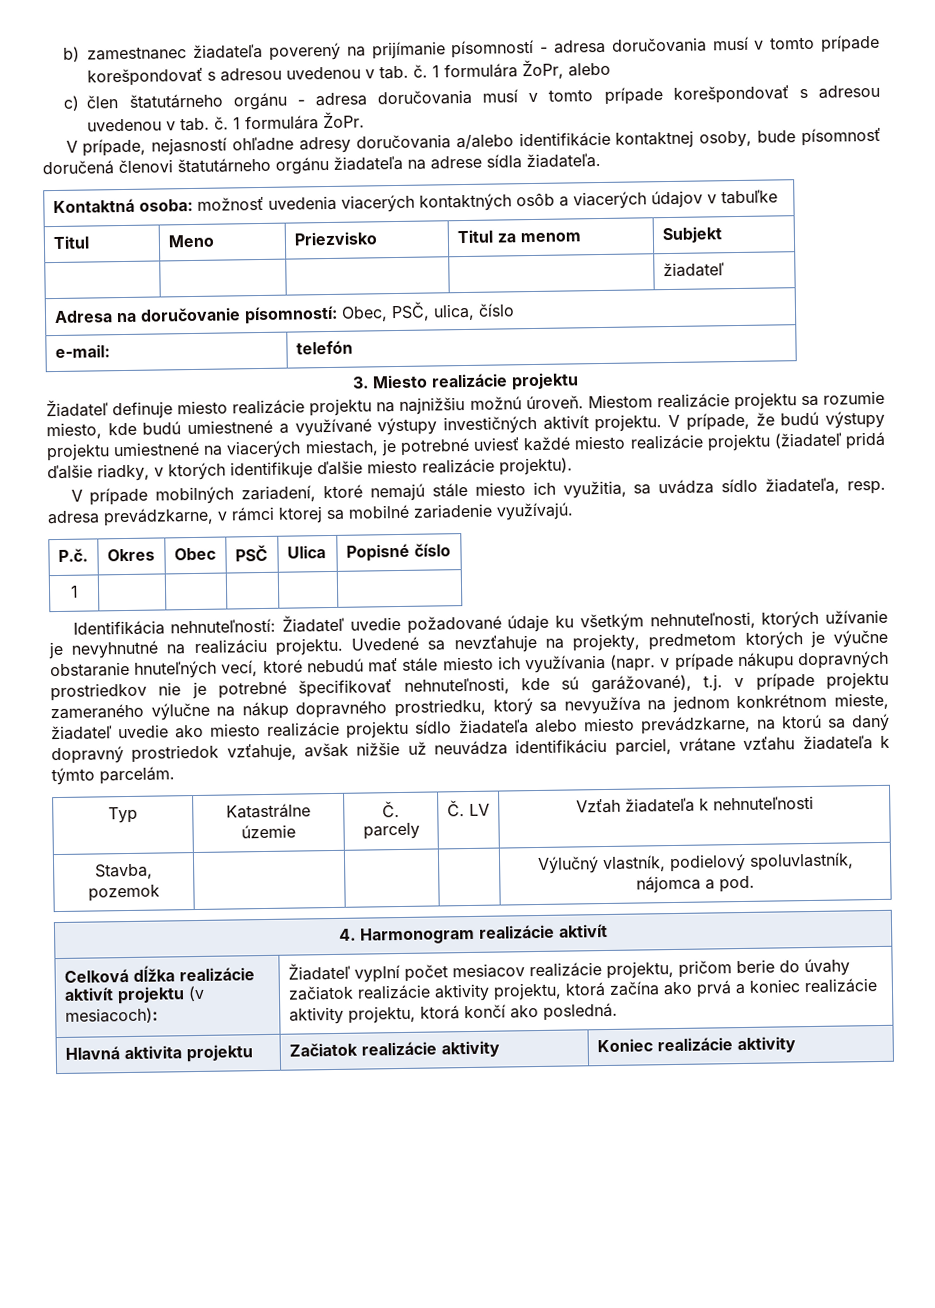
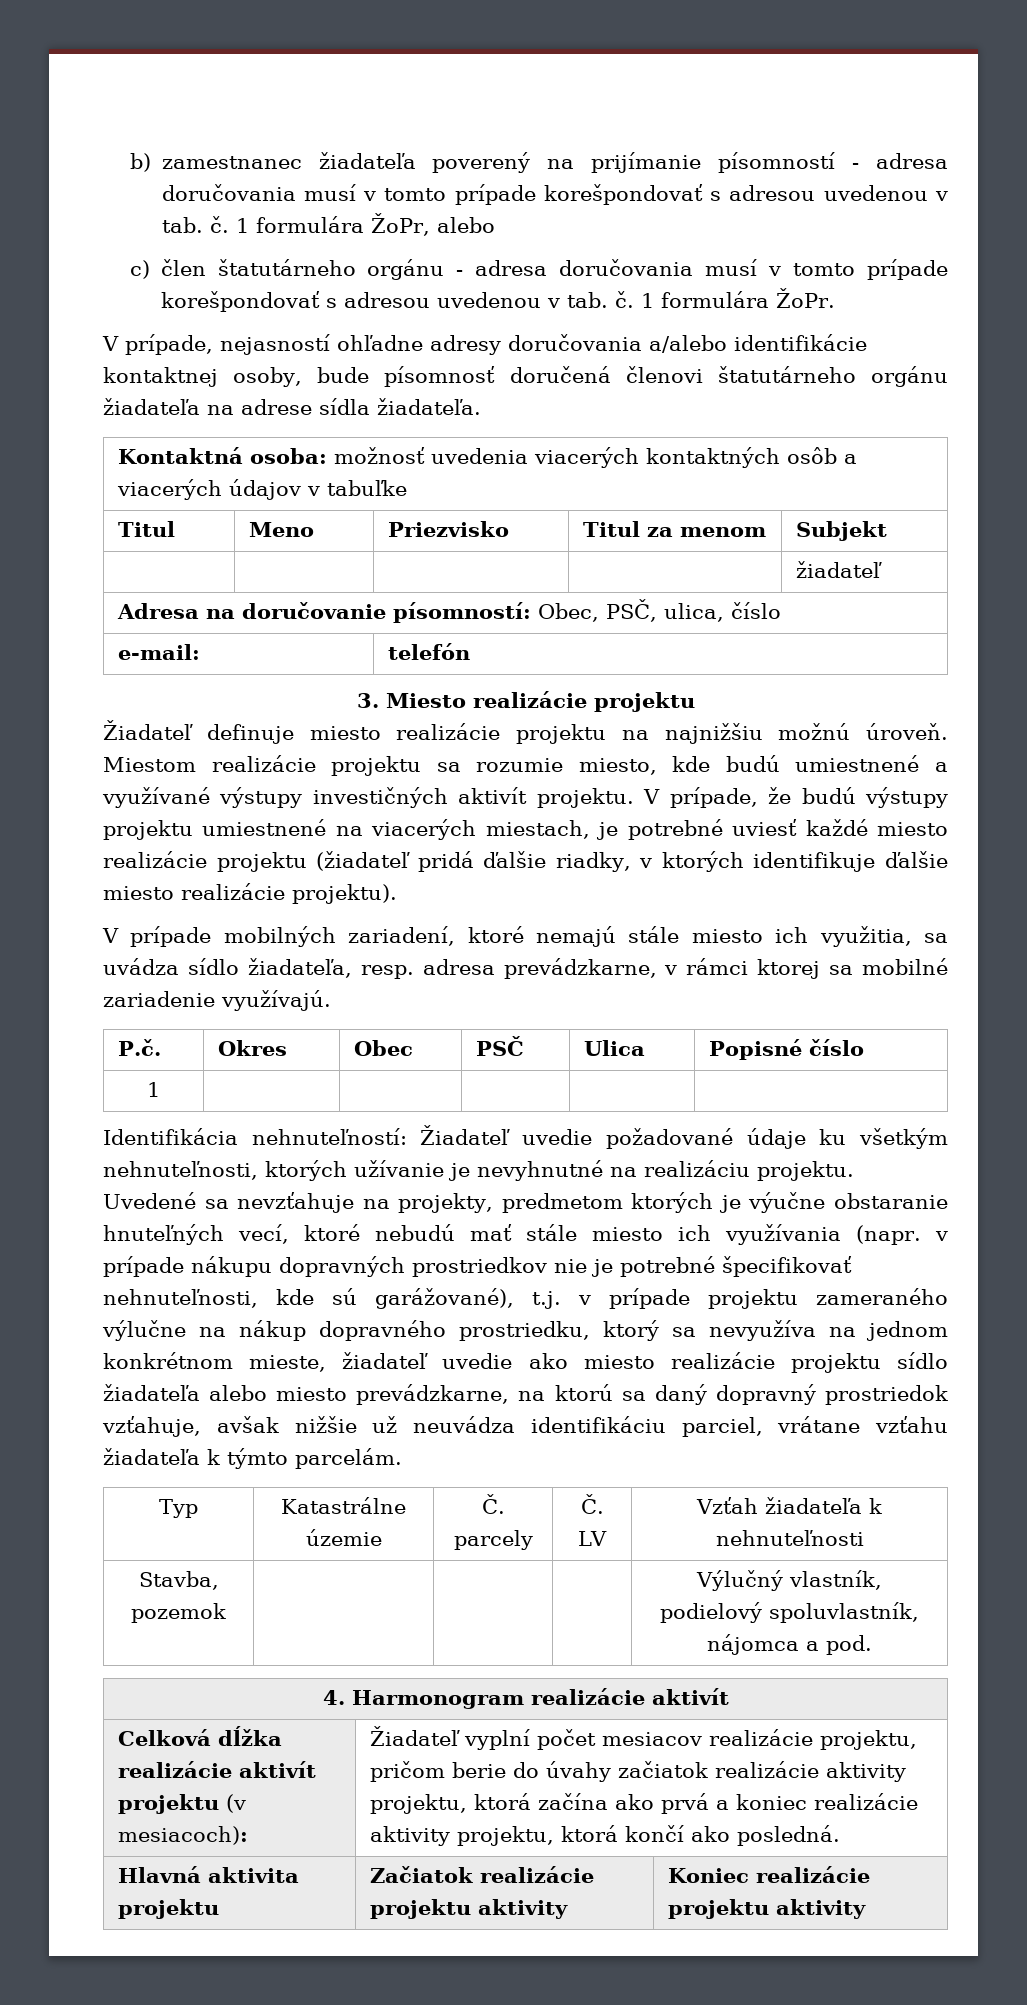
- Hlavná aktivita projektu | Začiatok realizácie aktivity | Koniec realizácie aktivity
+ Hlavná aktivita projektu | Začiatok realizácie projektu aktivity | Koniec realizácie projektu aktivity

